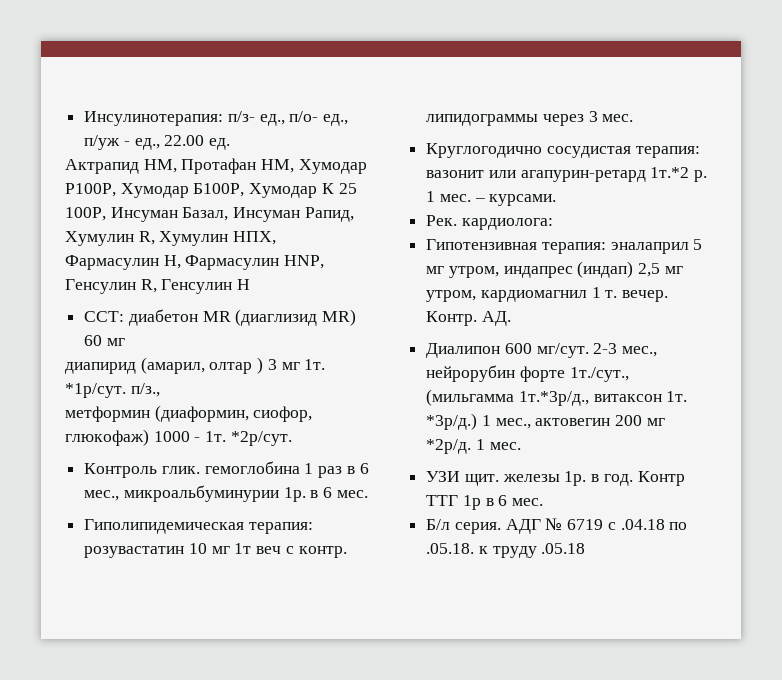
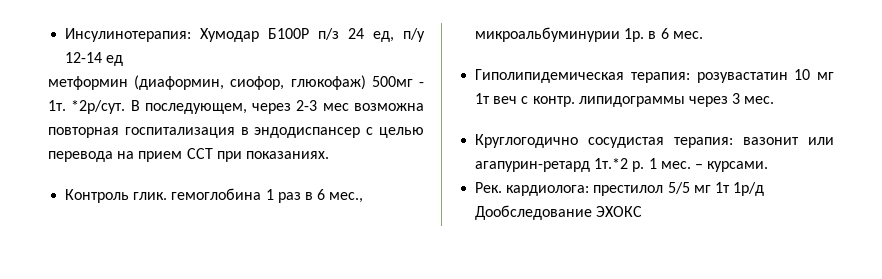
- Инсулинотерапия: п/з- ед., п/о- ед., п/уж - ед., 22.00 ед.
- Актрапид НМ, Протафан НМ, Хумодар Р100Р, Хумодар Б100Р, Хумодар К 25 100Р, Инсуман Базал, Инсуман Рапид, Хумулин R, Хумулин НПХ, Фармасулин Н, Фармасулин НNР, Генсулин R, Генсулин Н
- ССТ: диабетон МR (диаглизид МR) 60 мг
- диапирид (амарил, олтар ) 3 мг 1т. *1р/сут. п/з.,
+ Инсулинотерапия: Хумодар Б100Р п/з 24 ед, п/у 12-14 ед
- метформин (диаформин, сиофор, глюкофаж) 1000 - 1т.
+ метформин (диаформин, сиофор, глюкофаж) 500мг - 1т.
+ В последующем, через 2-3 мес возможна повторная госпитализация в эндодиспансер с целью перевода на прием ССТ при показаниях.
- Рек. кардиолога:
- Гипотензивная терапия: эналаприл 5 мг утром, индапрес (индап) 2,5 мг утром, кардиомагнил 1 т. вечер. Контр. АД.
- Диалипон 600 мг/сут. 2-3 мес., нейрорубин форте 1т./сут., (мильгамма 1т.*3р/д., витаксон 1т. *3р/д.) 1 мес., актовегин 200 мг *2р/д. 1 мес.
- УЗИ щит. железы 1р. в год. Контр ТТГ 1р в 6 мес.
- Б/л серия. АДГ № 6719 с .04.18 по .05.18. к труду .05.18
+ Рек. кардиолога: престилол 5/5 мг 1т 1р/д Дообследование ЭХОКС

